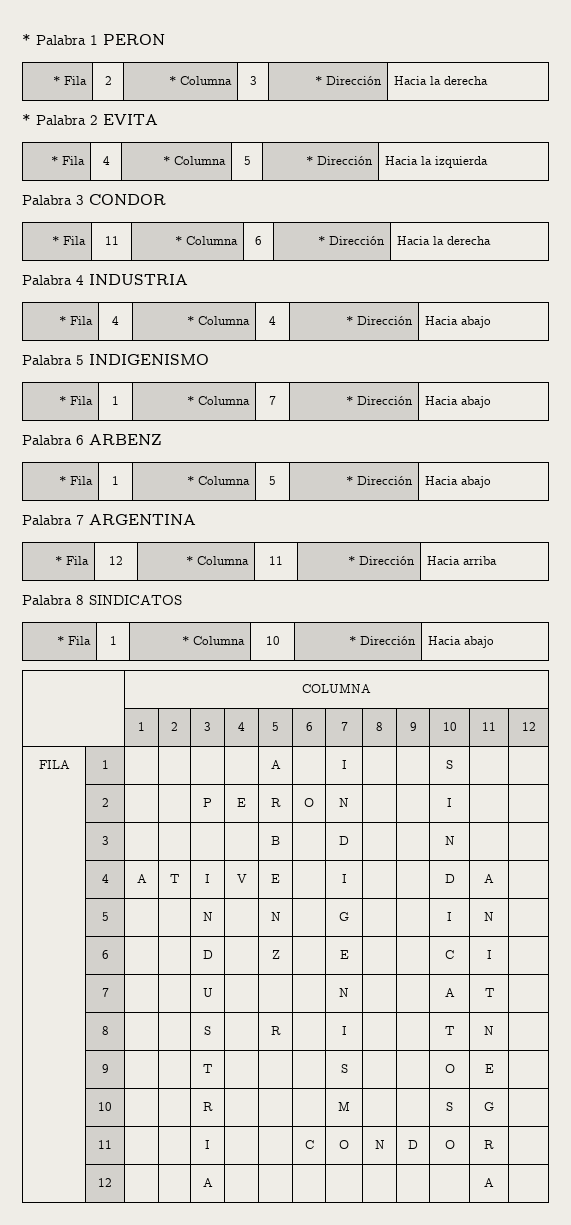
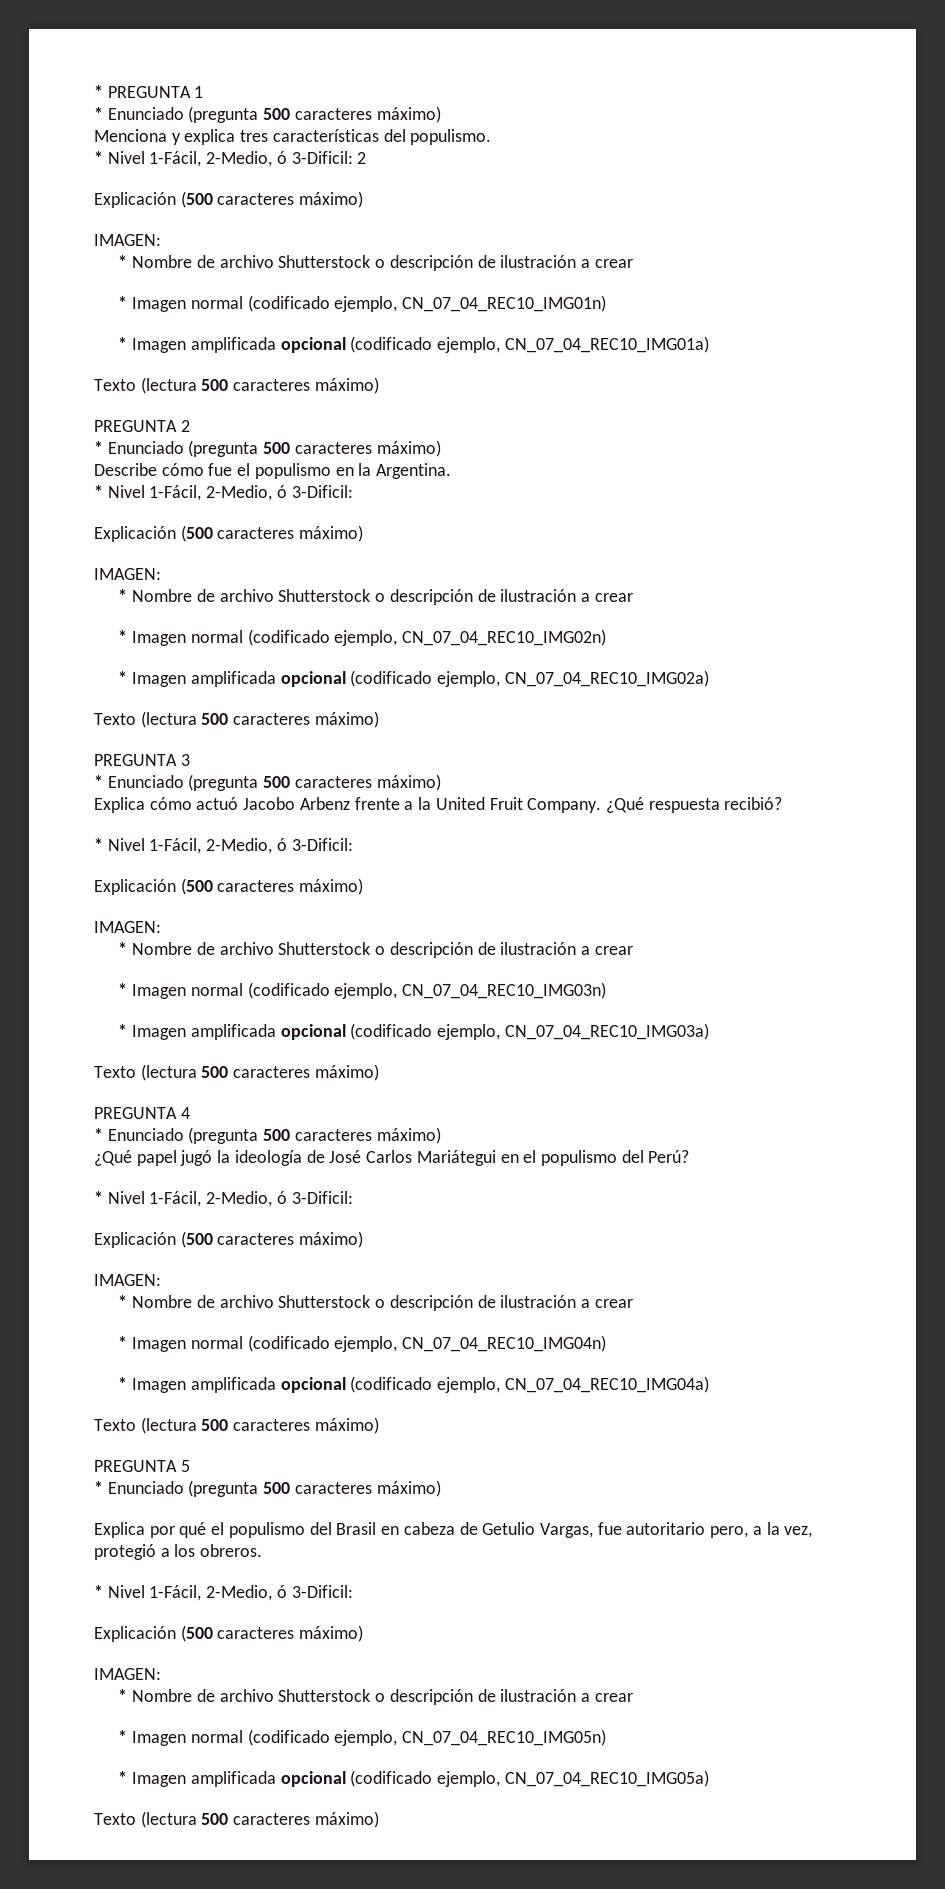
- * Palabra 1 PERON
- * Fila | 2 | * Columna | 3 | * Dirección | Hacia la derecha
- * Palabra 2 EVITA
- * Fila | 4 | * Columna | 5 | * Dirección | Hacia la izquierda
- Palabra 3 CONDOR
- * Fila | 11 | * Columna | 6 | * Dirección | Hacia la derecha
- Palabra 4 INDUSTRIA
- * Fila | 4 | * Columna | 4 | * Dirección | Hacia abajo
- Palabra 5 INDIGENISMO
- * Fila | 1 | * Columna | 7 | * Dirección | Hacia abajo
- Palabra 6 ARBENZ
- * Fila | 1 | * Columna | 5 | * Dirección | Hacia abajo
- Palabra 7 ARGENTINA
- * Fila | 12 | * Columna | 11 | * Dirección | Hacia arriba
- Palabra 8 SINDICATOS
- * Fila | 1 | * Columna | 10 | * Dirección | Hacia abajo
- | COLUMNA
- | 1 | 2 | 3 | 4 | 5 | 6 | 7 | 8 | 9 | 10 | 11 | 12
- FILA | 1 | | | | | A | | I | | | S | |
- | 2 | | | P | E | R | O | N | | | I | |
- | 3 | | | | | B | | D | | | N | |
- | 4 | A | T | I | V | E | | I | | | D | A |
- | 5 | | | N | | N | | G | | | I | N |
- | 6 | | | D | | Z | | E | | | C | I |
- | 7 | | | U | | | | N | | | A | T |
- | 8 | | | S | | R | | I | | | T | N |
- | 9 | | | T | | | | S | | | O | E |
- | 10 | | | R | | | | M | | | S | G |
- | 11 | | | I | | | C | O | N | D | O | R |
- | 12 | | | A | | | | | | | | A |
+ * PREGUNTA 1
+ * Enunciado (pregunta 500 caracteres máximo)
+ Menciona y explica tres características del populismo.
+ * Nivel 1-Fácil, 2-Medio, ó 3-Dificil: 2
+ Explicación (500 caracteres máximo)
+ IMAGEN:
+ * Nombre de archivo Shutterstock o descripción de ilustración a crear
+ * Imagen normal (codificado ejemplo, CN_07_04_REC10_IMG01n)
+ * Imagen amplificada opcional (codificado ejemplo, CN_07_04_REC10_IMG01a)
+ Texto (lectura 500 caracteres máximo)
+ PREGUNTA 2
+ * Enunciado (pregunta 500 caracteres máximo)
+ Describe cómo fue el populismo en la Argentina.
+ * Nivel 1-Fácil, 2-Medio, ó 3-Dificil:
+ Explicación (500 caracteres máximo)
+ IMAGEN:
+ * Nombre de archivo Shutterstock o descripción de ilustración a crear
+ * Imagen normal (codificado ejemplo, CN_07_04_REC10_IMG02n)
+ * Imagen amplificada opcional (codificado ejemplo, CN_07_04_REC10_IMG02a)
+ Texto (lectura 500 caracteres máximo)
+ PREGUNTA 3
+ * Enunciado (pregunta 500 caracteres máximo)
+ Explica cómo actuó Jacobo Arbenz frente a la United Fruit Company. ¿Qué respuesta recibió?
+ * Nivel 1-Fácil, 2-Medio, ó 3-Dificil:
+ Explicación (500 caracteres máximo)
+ IMAGEN:
+ * Nombre de archivo Shutterstock o descripción de ilustración a crear
+ * Imagen normal (codificado ejemplo, CN_07_04_REC10_IMG03n)
+ * Imagen amplificada opcional (codificado ejemplo, CN_07_04_REC10_IMG03a)
+ Texto (lectura 500 caracteres máximo)
+ PREGUNTA 4
+ * Enunciado (pregunta 500 caracteres máximo)
+ ¿Qué papel jugó la ideología de José Carlos Mariátegui en el populismo del Perú?
+ * Nivel 1-Fácil, 2-Medio, ó 3-Dificil:
+ Explicación (500 caracteres máximo)
+ IMAGEN:
+ * Nombre de archivo Shutterstock o descripción de ilustración a crear
+ * Imagen normal (codificado ejemplo, CN_07_04_REC10_IMG04n)
+ * Imagen amplificada opcional (codificado ejemplo, CN_07_04_REC10_IMG04a)
+ Texto (lectura 500 caracteres máximo)
+ PREGUNTA 5
+ * Enunciado (pregunta 500 caracteres máximo)
+ Explica por qué el populismo del Brasil en cabeza de Getulio Vargas, fue autoritario pero, a la vez, protegió a los obreros.
+ * Nivel 1-Fácil, 2-Medio, ó 3-Dificil:
+ Explicación (500 caracteres máximo)
+ IMAGEN:
+ * Nombre de archivo Shutterstock o descripción de ilustración a crear
+ * Imagen normal (codificado ejemplo, CN_07_04_REC10_IMG05n)
+ * Imagen amplificada opcional (codificado ejemplo, CN_07_04_REC10_IMG05a)
+ Texto (lectura 500 caracteres máximo)

